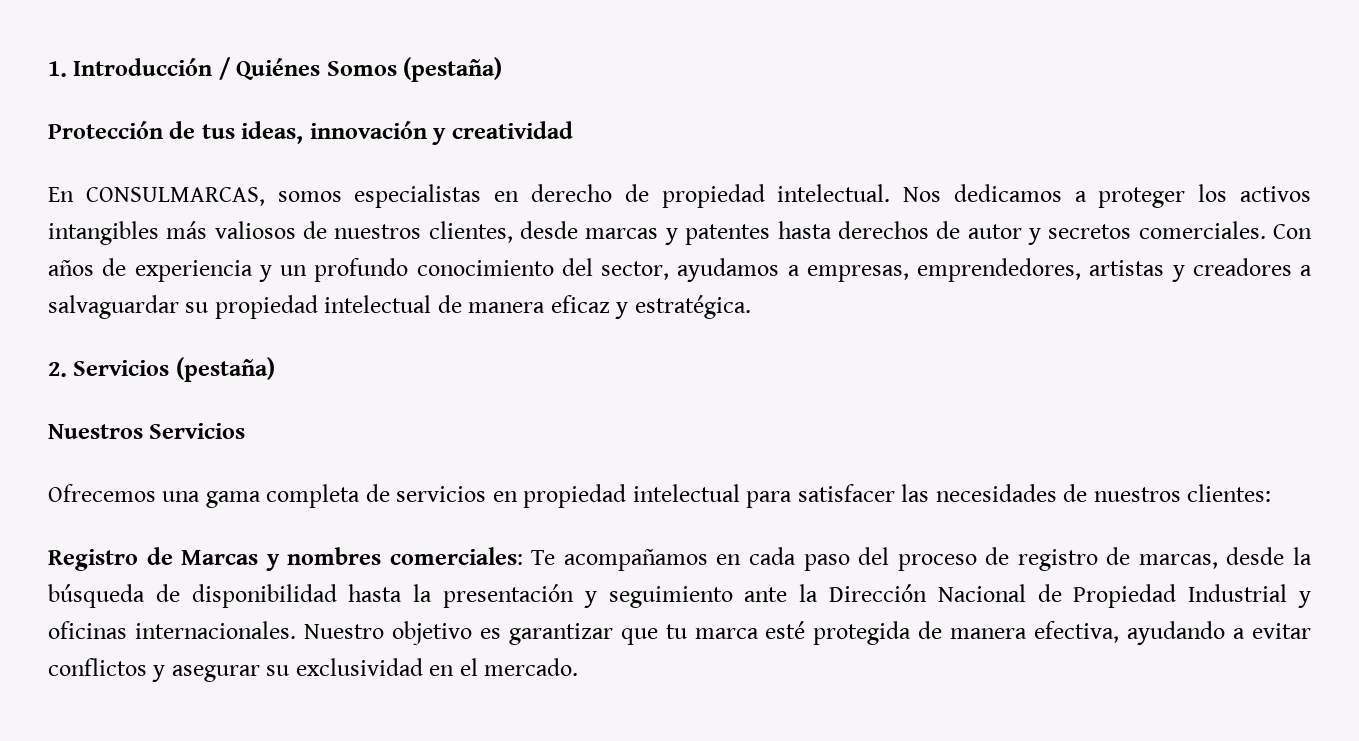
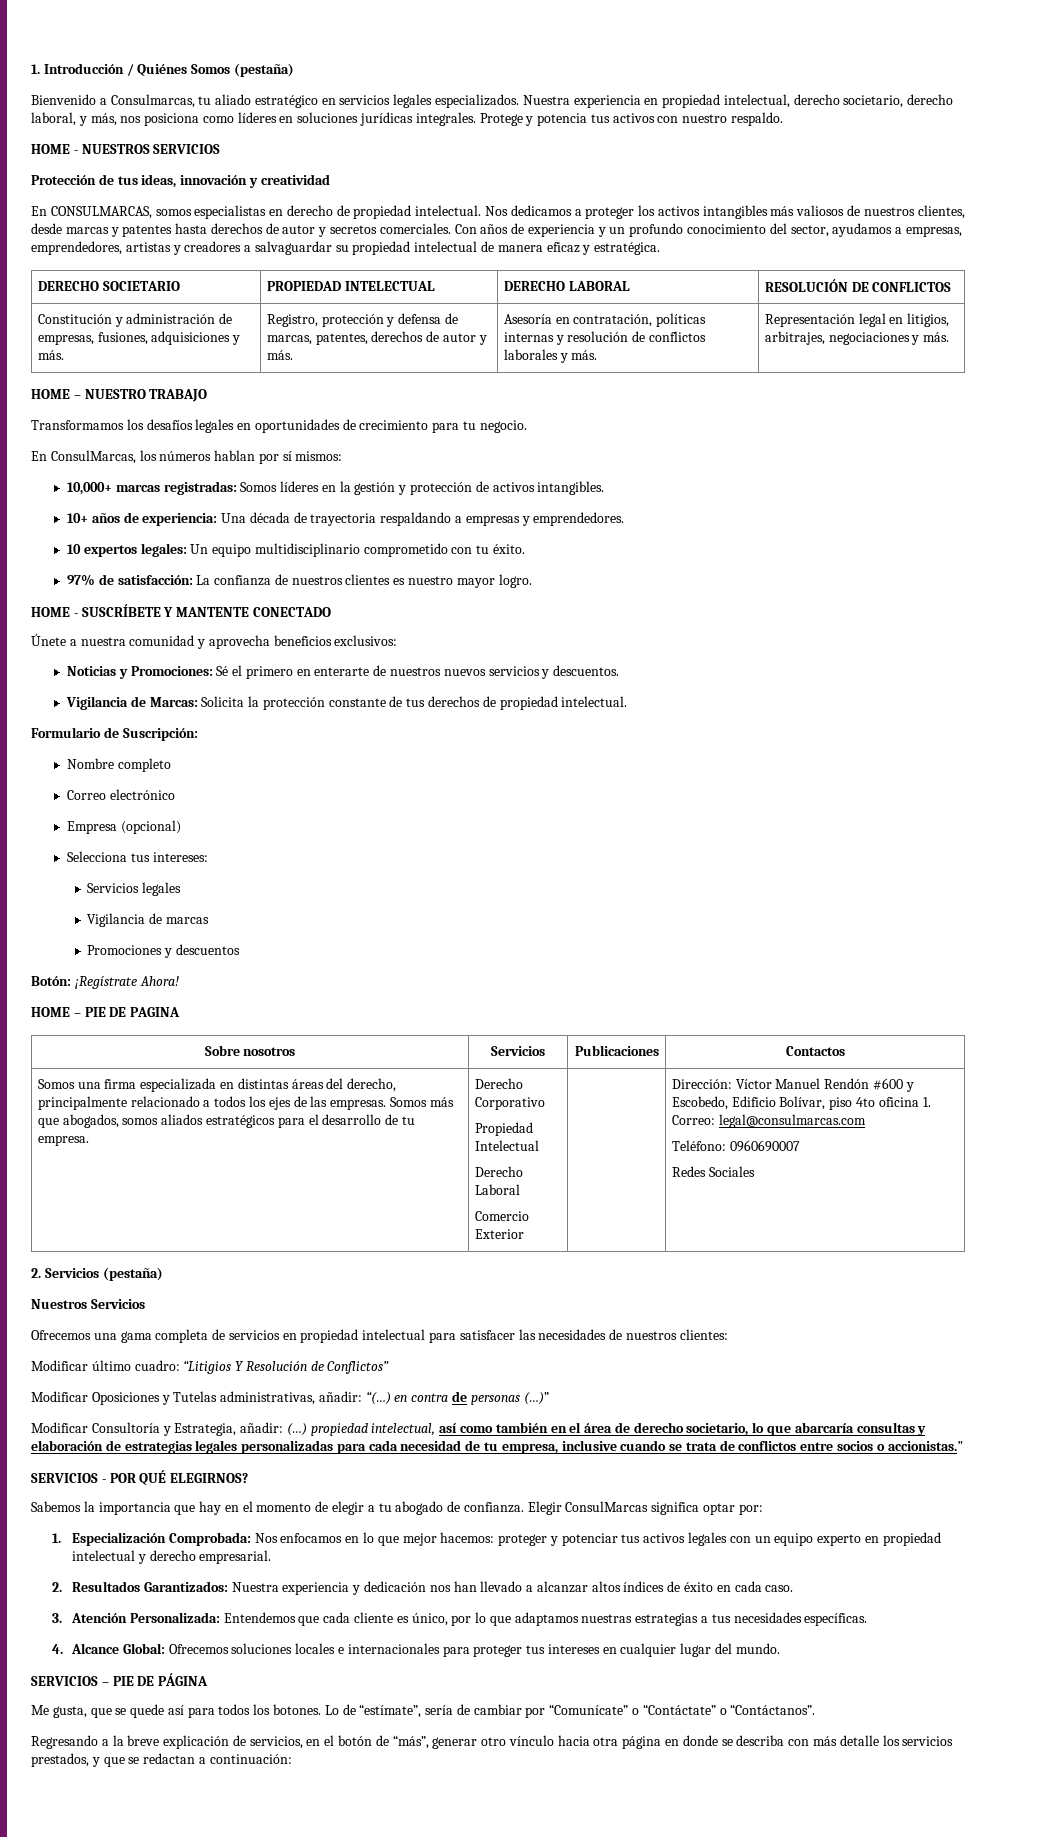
+ Bienvenido a Consulmarcas, tu aliado estratégico en servicios legales especializados. Nuestra experiencia en propiedad intelectual, derecho societario, derecho laboral, y más, nos posiciona como líderes en soluciones jurídicas integrales. Protege y potencia tus activos con nuestro respaldo.
+ HOME - NUESTROS SERVICIOS
+ DERECHO SOCIETARIO | PROPIEDAD INTELECTUAL | DERECHO LABORAL | RESOLUCIÓN DE CONFLICTOS
+ Constitución y administración de empresas, fusiones, adquisiciones y más. | Registro, protección y defensa de marcas, patentes, derechos de autor y más. | Asesoría en contratación, políticas internas y resolución de conflictos laborales y más. | Representación legal en litigios, arbitrajes, negociaciones y más.
+ HOME – NUESTRO TRABAJO
+ Transformamos los desafíos legales en oportunidades de crecimiento para tu negocio.
+ En ConsulMarcas, los números hablan por sí mismos:
+ 10,000+ marcas registradas: Somos líderes en la gestión y protección de activos intangibles.
+ 10+ años de experiencia: Una década de trayectoria respaldando a empresas y emprendedores.
+ 10 expertos legales: Un equipo multidisciplinario comprometido con tu éxito.
+ 97% de satisfacción: La confianza de nuestros clientes es nuestro mayor logro.
+ HOME - SUSCRÍBETE Y MANTENTE CONECTADO
+ Únete a nuestra comunidad y aprovecha beneficios exclusivos:
+ Noticias y Promociones: Sé el primero en enterarte de nuestros nuevos servicios y descuentos.
+ Vigilancia de Marcas: Solicita la protección constante de tus derechos de propiedad intelectual.
+ Formulario de Suscripción:
+ Nombre completo
+ Correo electrónico
+ Empresa (opcional)
+ Selecciona tus intereses:
+ Servicios legales
+ Vigilancia de marcas
+ Promociones y descuentos
+ Botón: ¡Regístrate Ahora!
+ HOME – PIE DE PAGINA
+ Sobre nosotros | Servicios | Publicaciones | Contactos
+ Somos una firma especializada en distintas áreas del derecho, principalmente relacionado a todos los ejes de las empresas. Somos más que abogados, somos aliados estratégicos para el desarrollo de tu empresa. | Derecho Corporativo
+ Propiedad Intelectual
+ Derecho Laboral
+ Comercio Exterior | | Dirección: Víctor Manuel Rendón #600 y Escobedo, Edificio Bolívar, piso 4to oficina 1. Correo: legal@consulmarcas.com
+ Teléfono: 0960690007
+ Redes Sociales
- Registro de Marcas y nombres comerciales: Te acompañamos en cada paso del proceso de registro de marcas, desde la búsqueda de disponibilidad hasta la presentación y seguimiento ante la Dirección Nacional de Propiedad Industrial y oficinas internacionales. Nuestro objetivo es garantizar que tu marca esté protegida de manera efectiva, ayudando a evitar conflictos y asegurar su exclusividad en el mercado.
+ Modificar último cuadro: “Litigios Y Resolución de Conflictos”
+ Modificar Oposiciones y Tutelas administrativas, añadir: “(…) en contra de personas (…)”
+ Modificar Consultoría y Estrategia, añadir: (…) propiedad intelectual, así como también en el área de derecho societario, lo que abarcaría consultas y elaboración de estrategias legales personalizadas para cada necesidad de tu empresa, inclusive cuando se trata de conflictos entre socios o accionistas.”
+ SERVICIOS - POR QUÉ ELEGIRNOS?
+ Sabemos la importancia que hay en el momento de elegir a tu abogado de confianza. Elegir ConsulMarcas significa optar por:
+ 1. Especialización Comprobada: Nos enfocamos en lo que mejor hacemos: proteger y potenciar tus activos legales con un equipo experto en propiedad intelectual y derecho empresarial.
+ 2. Resultados Garantizados: Nuestra experiencia y dedicación nos han llevado a alcanzar altos índices de éxito en cada caso.
+ 3. Atención Personalizada: Entendemos que cada cliente es único, por lo que adaptamos nuestras estrategias a tus necesidades específicas.
+ 4. Alcance Global: Ofrecemos soluciones locales e internacionales para proteger tus intereses en cualquier lugar del mundo.
+ SERVICIOS – PIE DE PÁGINA
+ Me gusta, que se quede así para todos los botones. Lo de “estímate”, sería de cambiar por “Comunícate” o “Contáctate” o “Contáctanos”.
+ Regresando a la breve explicación de servicios, en el botón de “más”, generar otro vínculo hacia otra página en donde se describa con más detalle los servicios prestados, y que se redactan a continuación:

